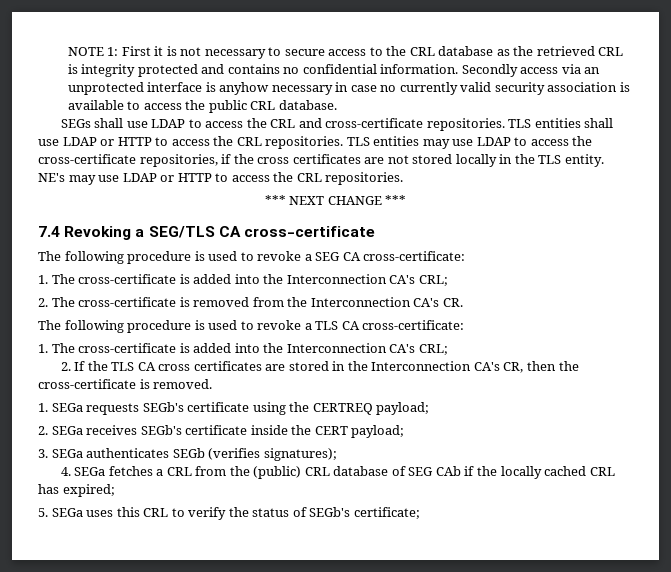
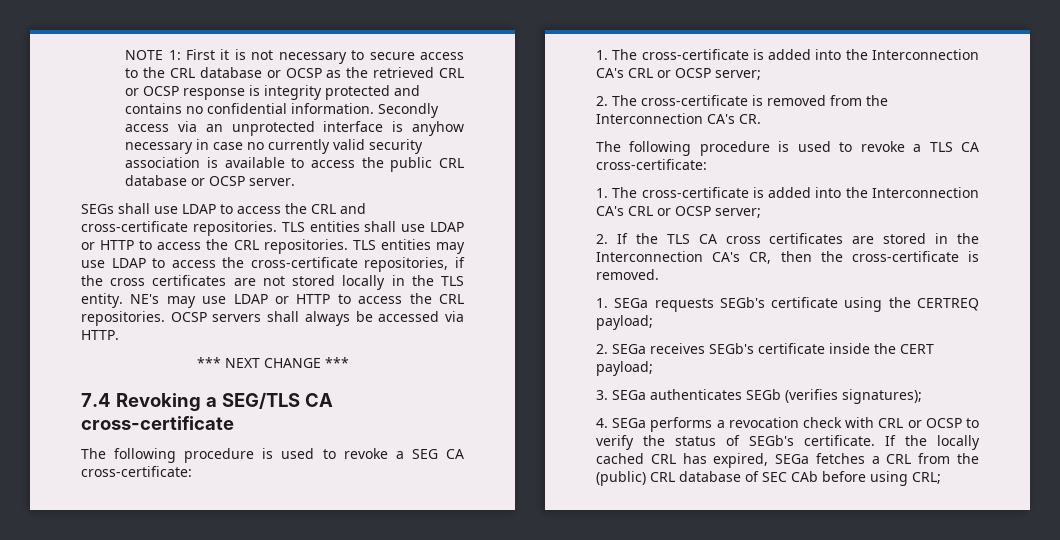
- NOTE 1: First it is not necessary to secure access to the CRL database as the retrieved CRL is integrity protected and contains no confidential information.
+ NOTE 1: First it is not necessary to secure access to the CRL database or OCSP as the retrieved CRL or OCSP response is integrity protected and contains no confidential information.
- Secondly access via an unprotected interface is anyhow necessary in case no currently valid security association is available to access the public CRL database.
+ Secondly access via an unprotected interface is anyhow necessary in case no currently valid security association is available to access the public CRL database or OCSP server.
+ OCSP servers shall always be accessed via HTTP.
  The following procedure is used to revoke a SEG CA cross-certificate:
- 1. The cross-certificate is added into the Interconnection CA's CRL;
+ 1. The cross-certificate is added into the Interconnection CA's CRL or OCSP server;
  The following procedure is used to revoke a TLS CA cross-certificate:
- 1. The cross-certificate is added into the Interconnection CA's CRL;
+ 1. The cross-certificate is added into the Interconnection CA's CRL or OCSP server;
- 4. SEGa fetches a CRL from the (public) CRL database of SEG CAb if the locally cached CRL has expired;
- 5. SEGa uses this CRL to verify the status of SEGb's certificate;
+ 4. SEGa performs a revocation check with CRL or OCSP to verify the status of SEGb's certificate. If the locally cached CRL has expired, SEGa fetches a CRL from the (public) CRL database of SEC CAb before using CRL;

